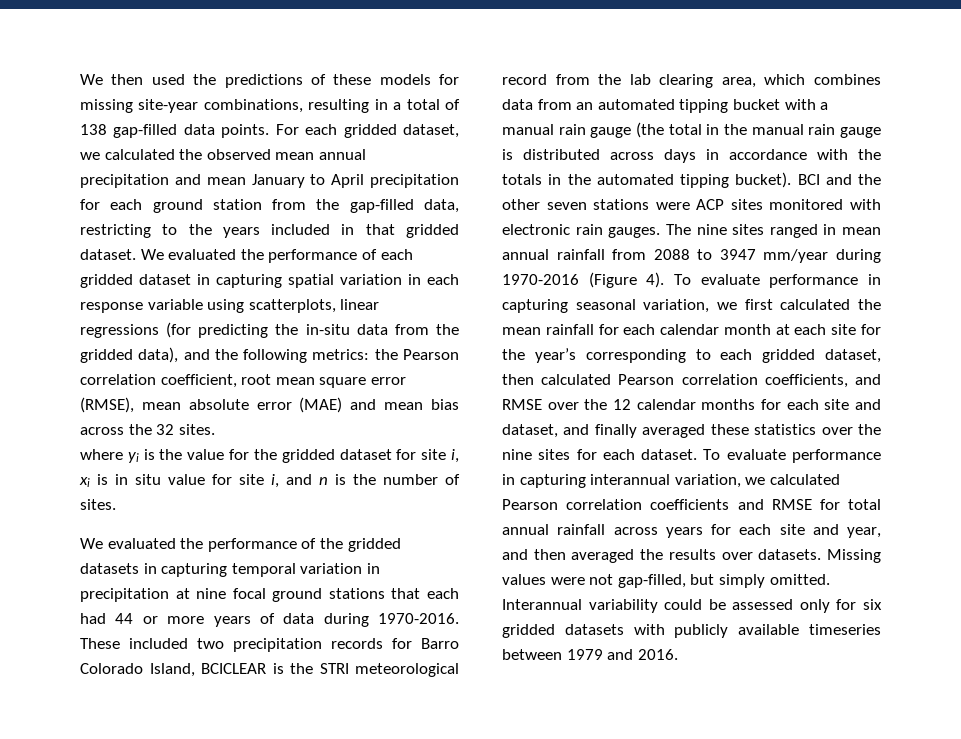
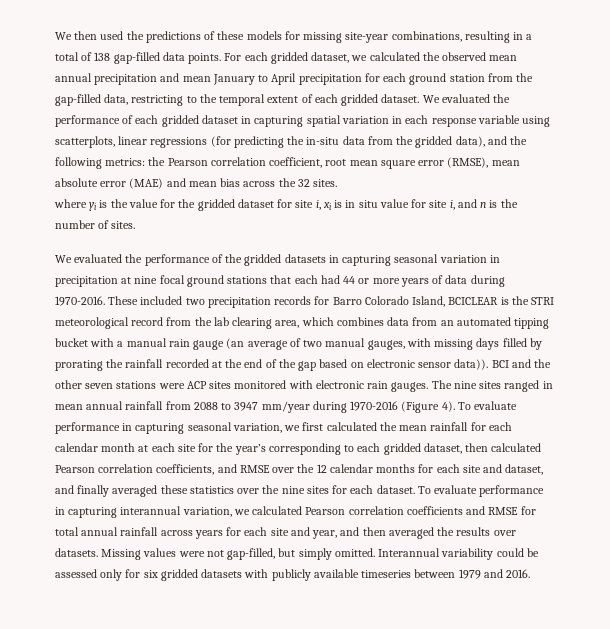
- For each gridded dataset, we calculated the observed mean annual precipitation and mean January to April precipitation for each ground station from the gap-filled data, restricting to the years included in that gridded dataset.
+ For each gridded dataset, we calculated the observed mean annual precipitation and mean January to April precipitation for each ground station from the gap-filled data, restricting to the temporal extent of each gridded dataset.
- We evaluated the performance of the gridded datasets in capturing temporal variation in precipitation at nine focal ground stations that each had 44 or more years of data during 1970-2016.
+ We evaluated the performance of the gridded datasets in capturing seasonal variation in precipitation at nine focal ground stations that each had 44 or more years of data during 1970-2016.
- These included two precipitation records for Barro Colorado Island, BCICLEAR is the STRI meteorological record from the lab clearing area, which combines data from an automated tipping bucket with a manual rain gauge (the total in the manual rain gauge is distributed across days in accordance with the totals in the automated tipping bucket).
+ These included two precipitation records for Barro Colorado Island, BCICLEAR is the STRI meteorological record from the lab clearing area, which combines data from an automated tipping bucket with a manual rain gauge (an average of two manual gauges, with missing days filled by prorating the rainfall recorded at the end of the gap based on electronic sensor data)).

